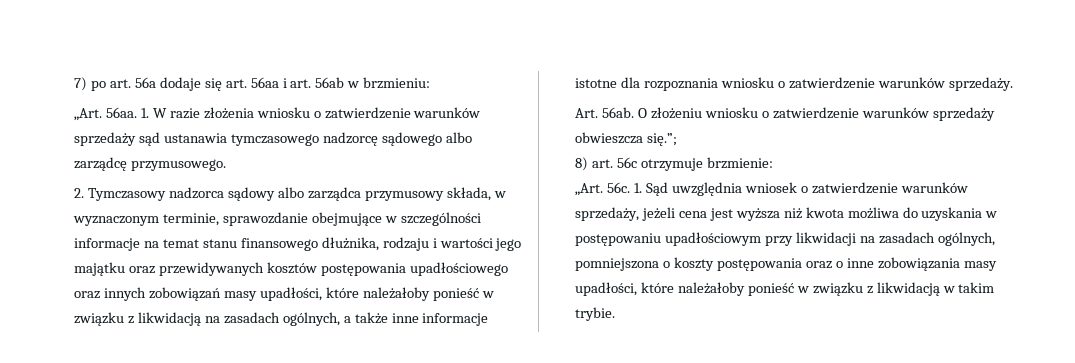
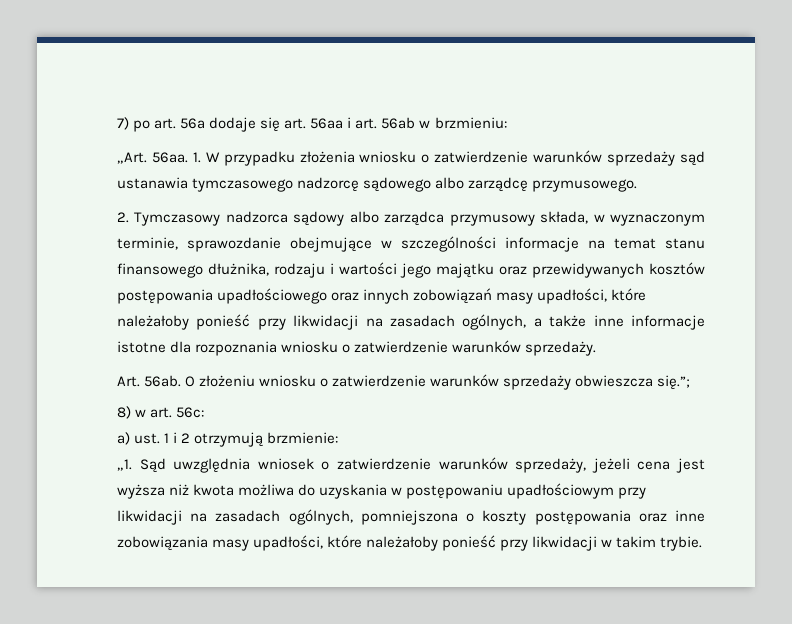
- 1. W razie złożenia wniosku o zatwierdzenie warunków sprzedaży sąd ustanawia tymczasowego nadzorcę sądowego albo zarządcę przymusowego.
+ 1. W przypadku złożenia wniosku o zatwierdzenie warunków sprzedaży sąd ustanawia tymczasowego nadzorcę sądowego albo zarządcę przymusowego.
- 2. Tymczasowy nadzorca sądowy albo zarządca przymusowy składa, w wyznaczonym terminie, sprawozdanie obejmujące w szczególności informacje na temat stanu finansowego dłużnika, rodzaju i wartości jego majątku oraz przewidywanych kosztów postępowania upadłościowego oraz innych zobowiązań masy upadłości, które należałoby ponieść w związku z likwidacją na zasadach ogólnych, a także inne informacje istotne dla rozpoznania wniosku o zatwierdzenie warunków sprzedaży.
+ 2. Tymczasowy nadzorca sądowy albo zarządca przymusowy składa, w wyznaczonym terminie, sprawozdanie obejmujące w szczególności informacje na temat stanu finansowego dłużnika, rodzaju i wartości jego majątku oraz przewidywanych kosztów postępowania upadłościowego oraz innych zobowiązań masy upadłości, które należałoby ponieść przy likwidacji na zasadach ogólnych, a także inne informacje istotne dla rozpoznania wniosku o zatwierdzenie warunków sprzedaży.
- 8) art. 56c otrzymuje brzmienie:
- „Art. 56c. 1. Sąd uwzględnia wniosek o zatwierdzenie warunków sprzedaży, jeżeli cena jest wyższa niż kwota możliwa do uzyskania w postępowaniu upadłościowym przy likwidacji na zasadach ogólnych, pomniejszona o koszty postępowania oraz o inne zobowiązania masy upadłości, które należałoby ponieść w związku z likwidacją w takim trybie.
+ 8) w art. 56c:
+ a) ust. 1 i 2 otrzymują brzmienie:
+ „1. Sąd uwzględnia wniosek o zatwierdzenie warunków sprzedaży, jeżeli cena jest wyższa niż kwota możliwa do uzyskania w postępowaniu upadłościowym przy likwidacji na zasadach ogólnych, pomniejszona o koszty postępowania oraz inne zobowiązania masy upadłości, które należałoby ponieść przy likwidacji w takim trybie.

